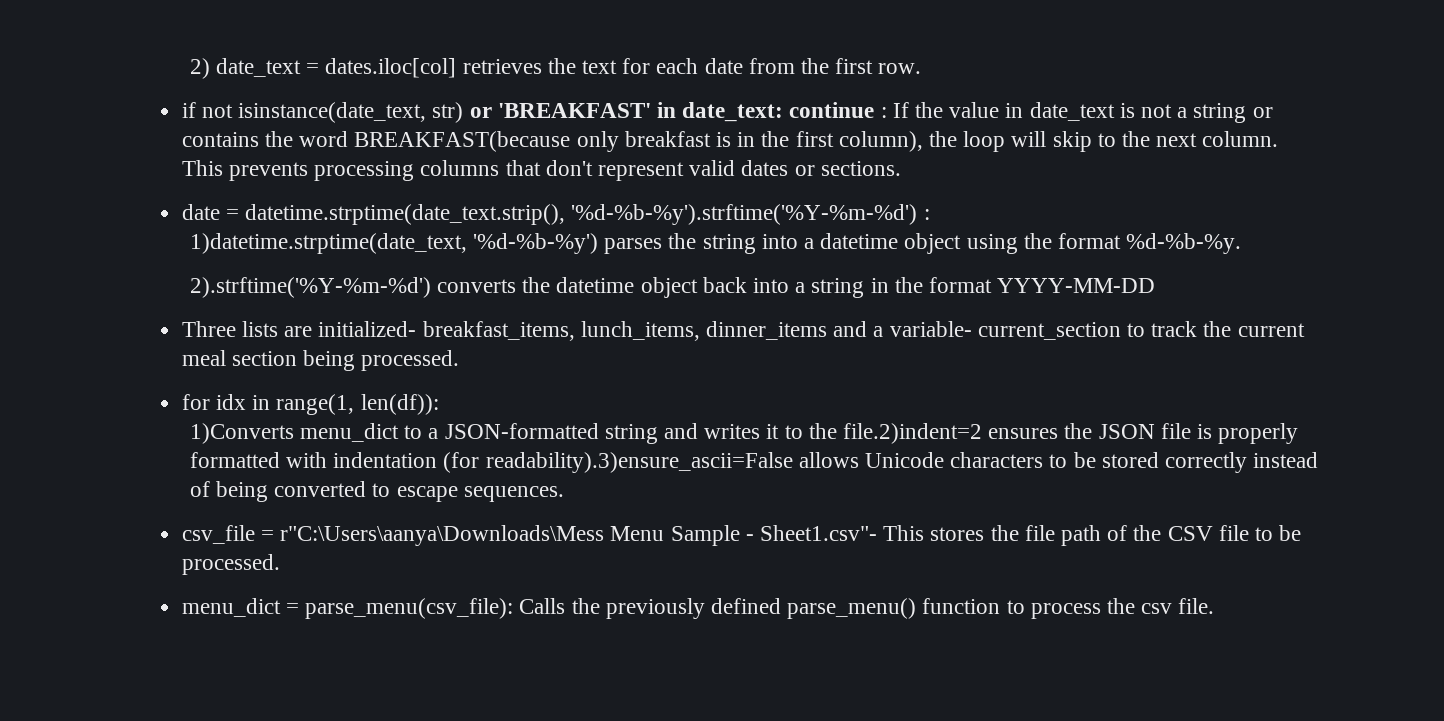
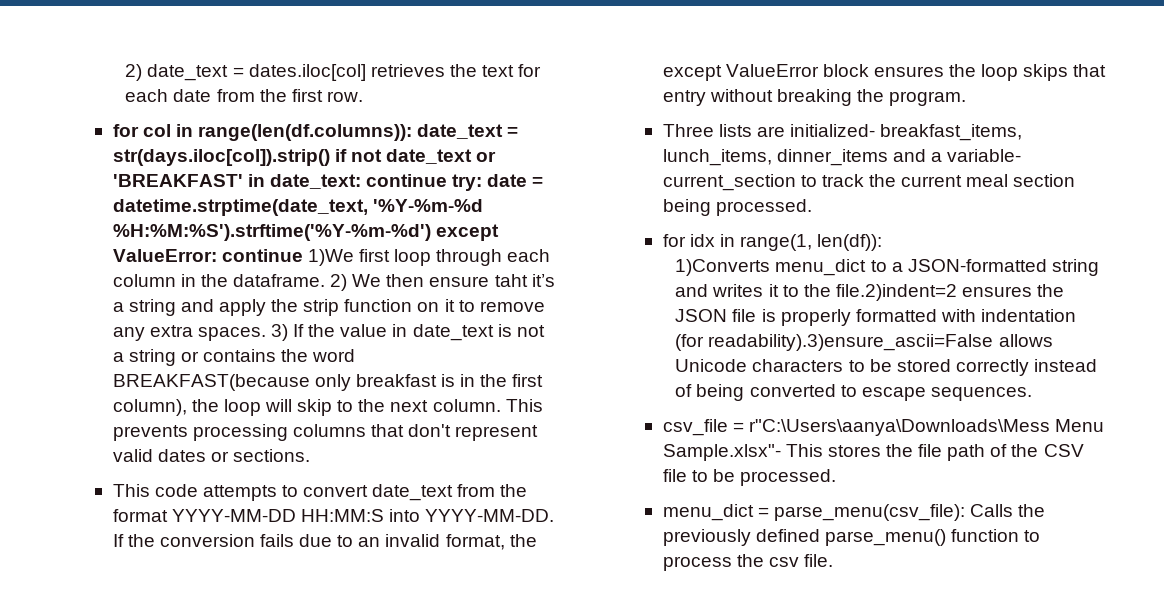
- if not isinstance(date_text, str) or 'BREAKFAST' in date_text: continue : If the value in date_text is not a string or contains the word BREAKFAST(because only breakfast is in the first column), the loop will skip to the next column.
+ for col in range(len(df.columns)): date_text = str(days.iloc[col]).strip() if not date_text or 'BREAKFAST' in date_text: continue try: date = datetime.strptime(date_text, '%Y-%m-%d %H:%M:%S').strftime('%Y-%m-%d') except ValueError: continue 1)We first loop through each column in the dataframe. 2) We then ensure taht it’s a string and apply the strip function on it to remove any extra spaces. 3) If the value in date_text is not a string or contains the word BREAKFAST(because only breakfast is in the first column), the loop will skip to the next column.
- date = datetime.strptime(date_text.strip(), '%d-%b-%y').strftime('%Y-%m-%d') :
- 1)datetime.strptime(date_text, '%d-%b-%y') parses the string into a datetime object using the format %d-%b-%y.
- 2).strftime('%Y-%m-%d') converts the datetime object back into a string in the format YYYY-MM-DD
+ This code attempts to convert date_text from the format YYYY-MM-DD HH:MM:S into YYYY-MM-DD. If the conversion fails due to an invalid format, the except ValueError block ensures the loop skips that entry without breaking the program.
- csv_file = r"C:\Users\aanya\Downloads\Mess Menu Sample - Sheet1.csv"- This stores the file path of the CSV file to be processed.
+ csv_file = r"C:\Users\aanya\Downloads\Mess Menu Sample.xlsx"- This stores the file path of the CSV file to be processed.

